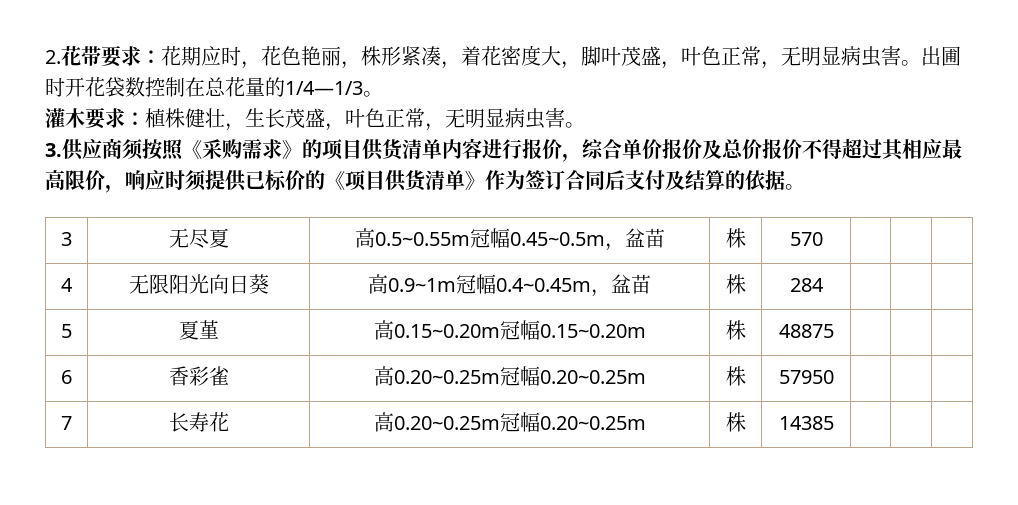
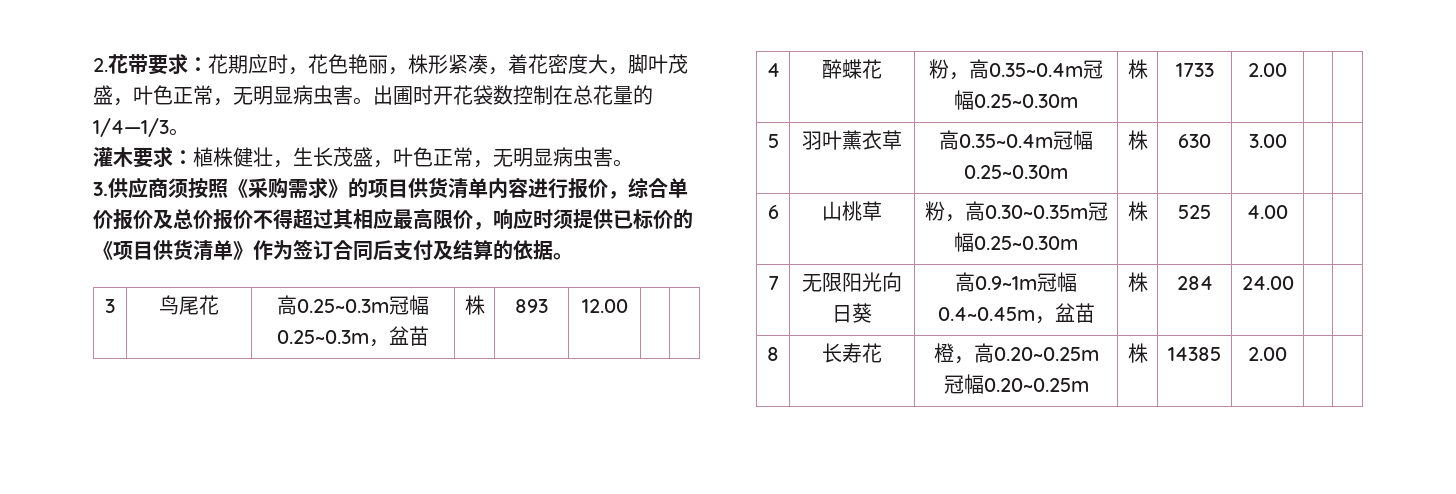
- 3 | 无尽夏 | 高0.5~0.55m冠幅0.45~0.5m，盆苗 | 株 | 570 | | |
+ 3 | 鸟尾花 | 高0.25~0.3m冠幅0.25~0.3m，盆苗 | 株 | 893 | 12.00 | |
- 4 | 无限阳光向日葵 | 高0.9~1m冠幅0.4~0.45m，盆苗 | 株 | 284 | | |
- 5 | 夏堇 | 高0.15~0.20m冠幅0.15~0.20m | 株 | 48875 | | |
- 6 | 香彩雀 | 高0.20~0.25m冠幅0.20~0.25m | 株 | 57950 | | |
- 7 | 长寿花 | 高0.20~0.25m冠幅0.20~0.25m | 株 | 14385 | | |
+ 4 | 醉蝶花 | 粉，高0.35~0.4m冠幅0.25~0.30m | 株 | 1733 | 2.00 | |
+ 5 | 羽叶薰衣草 | 高0.35~0.4m冠幅0.25~0.30m | 株 | 630 | 3.00 | |
+ 6 | 山桃草 | 粉，高0.30~0.35m冠幅0.25~0.30m | 株 | 525 | 4.00 | |
+ 7 | 无限阳光向日葵 | 高0.9~1m冠幅0.4~0.45m，盆苗 | 株 | 284 | 24.00 | |
+ 8 | 长寿花 | 橙，高0.20~0.25m冠幅0.20~0.25m | 株 | 14385 | 2.00 | |

